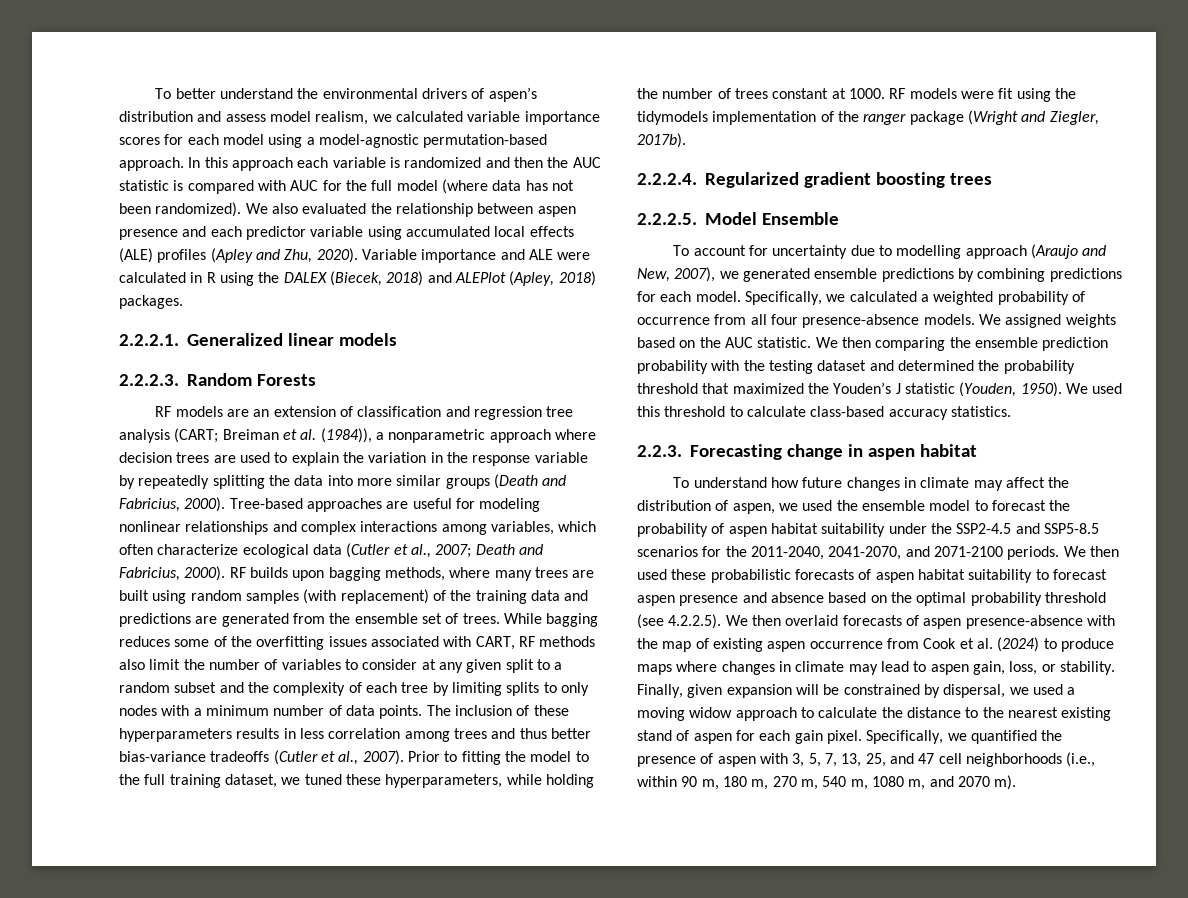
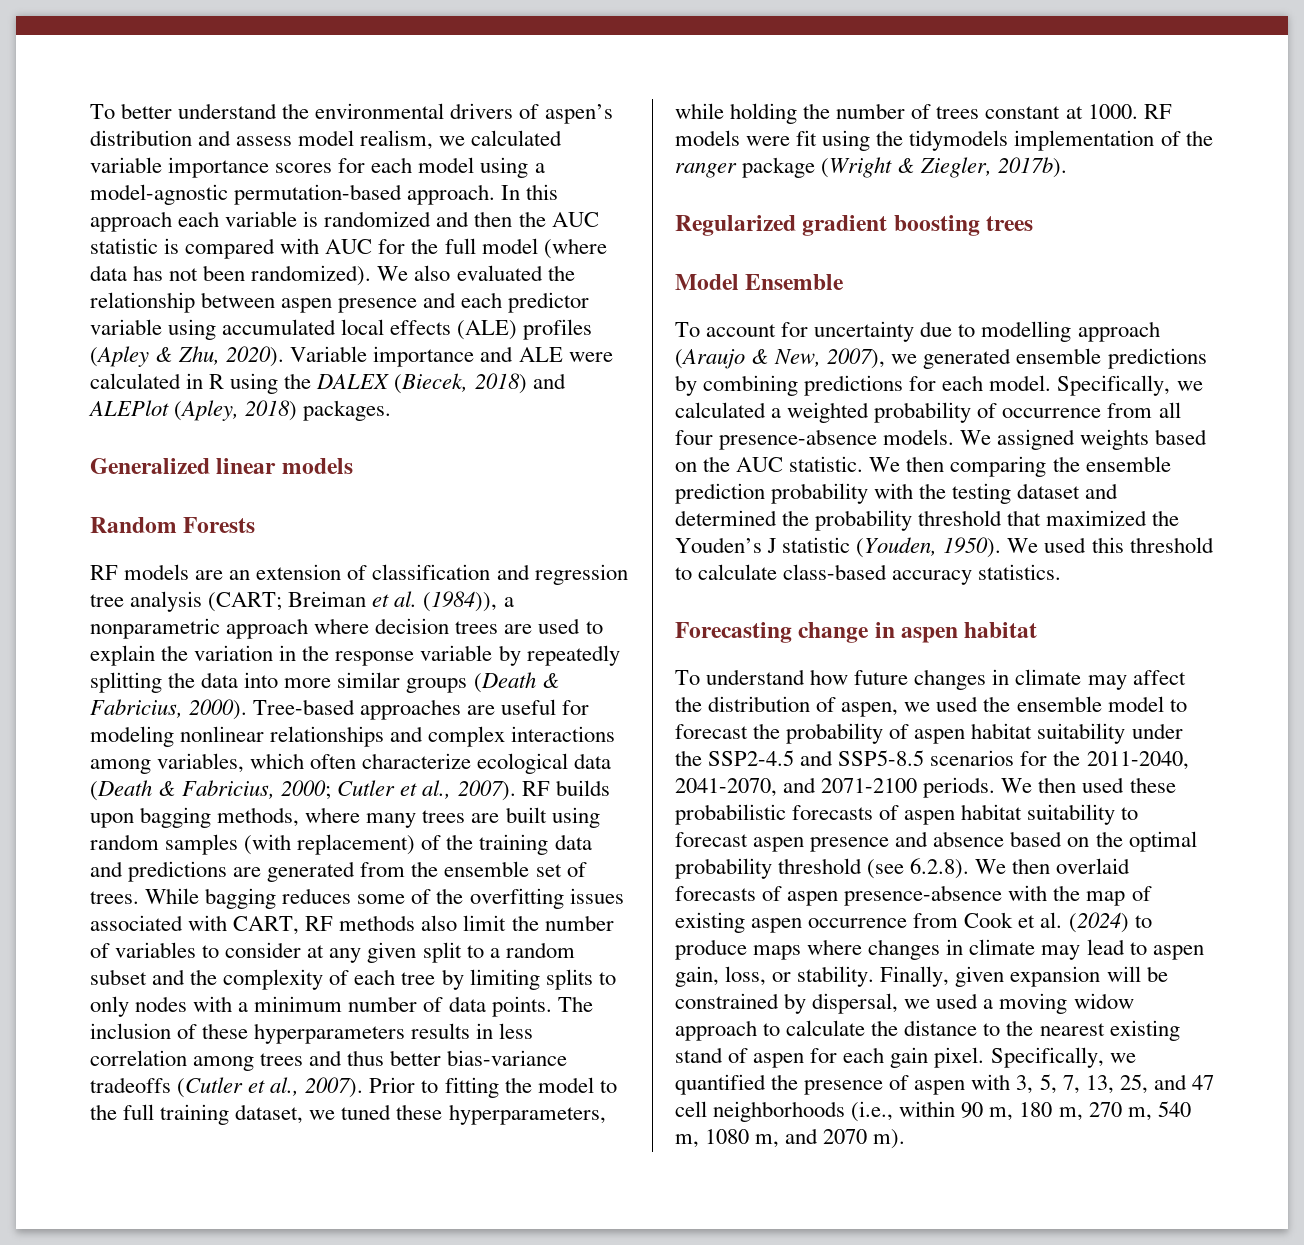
- We also evaluated the relationship between aspen presence and each predictor variable using accumulated local effects (ALE) profiles (Apley and Zhu, 2020).
+ We also evaluated the relationship between aspen presence and each predictor variable using accumulated local effects (ALE) profiles (Apley & Zhu, 2020).
- 2.2.2.1. Generalized linear models
+ Generalized linear models
- 2.2.2.3. Random Forests
+ Random Forests
- RF models are an extension of classification and regression tree analysis (CART; Breiman et al. (1984)), a nonparametric approach where decision trees are used to explain the variation in the response variable by repeatedly splitting the data into more similar groups (Death and Fabricius, 2000).
+ RF models are an extension of classification and regression tree analysis (CART; Breiman et al. (1984)), a nonparametric approach where decision trees are used to explain the variation in the response variable by repeatedly splitting the data into more similar groups (Death & Fabricius, 2000).
- Tree-based approaches are useful for modeling nonlinear relationships and complex interactions among variables, which often characterize ecological data (Cutler et al., 2007; Death and Fabricius, 2000).
+ Tree-based approaches are useful for modeling nonlinear relationships and complex interactions among variables, which often characterize ecological data (Death & Fabricius, 2000; Cutler et al., 2007).
- RF models were fit using the tidymodels implementation of the ranger package (Wright and Ziegler, 2017b).
+ RF models were fit using the tidymodels implementation of the ranger package (Wright & Ziegler, 2017b).
- 2.2.2.4. Regularized gradient boosting trees
+ Regularized gradient boosting trees
- 2.2.2.5. Model Ensemble
+ Model Ensemble
- To account for uncertainty due to modelling approach (Araujo and New, 2007), we generated ensemble predictions by combining predictions for each model.
+ To account for uncertainty due to modelling approach (Araujo & New, 2007), we generated ensemble predictions by combining predictions for each model.
- 2.2.3. Forecasting change in aspen habitat
+ Forecasting change in aspen habitat
- We then used these probabilistic forecasts of aspen habitat suitability to forecast aspen presence and absence based on the optimal probability threshold (see 4.2.2.5). We then overlaid forecasts of aspen presence-absence with the map of existing aspen occurrence from Cook et al. (2024) to produce maps where changes in climate may lead to aspen gain, loss, or stability.
+ We then used these probabilistic forecasts of aspen habitat suitability to forecast aspen presence and absence based on the optimal probability threshold (see 6.2.8). We then overlaid forecasts of aspen presence-absence with the map of existing aspen occurrence from Cook et al. (2024) to produce maps where changes in climate may lead to aspen gain, loss, or stability.

